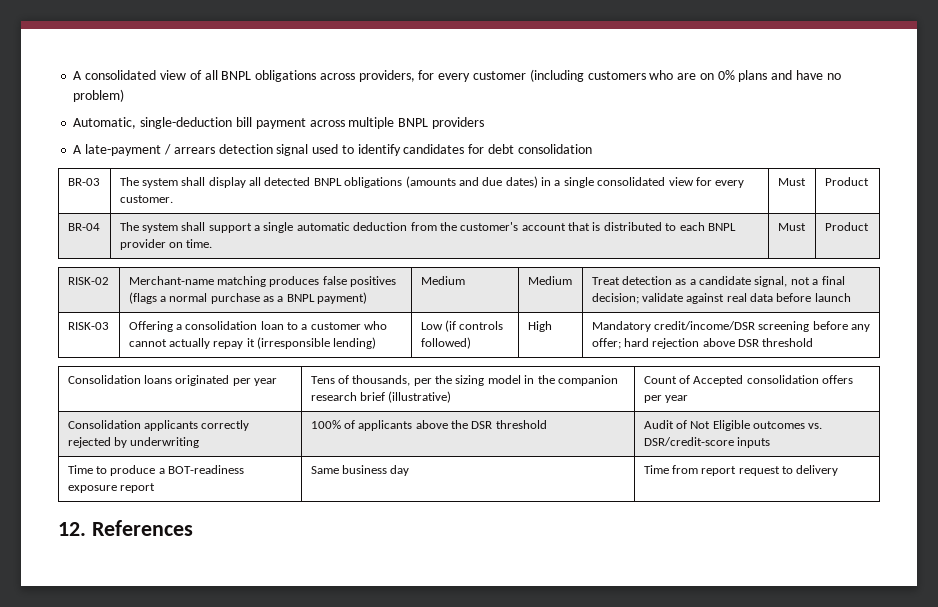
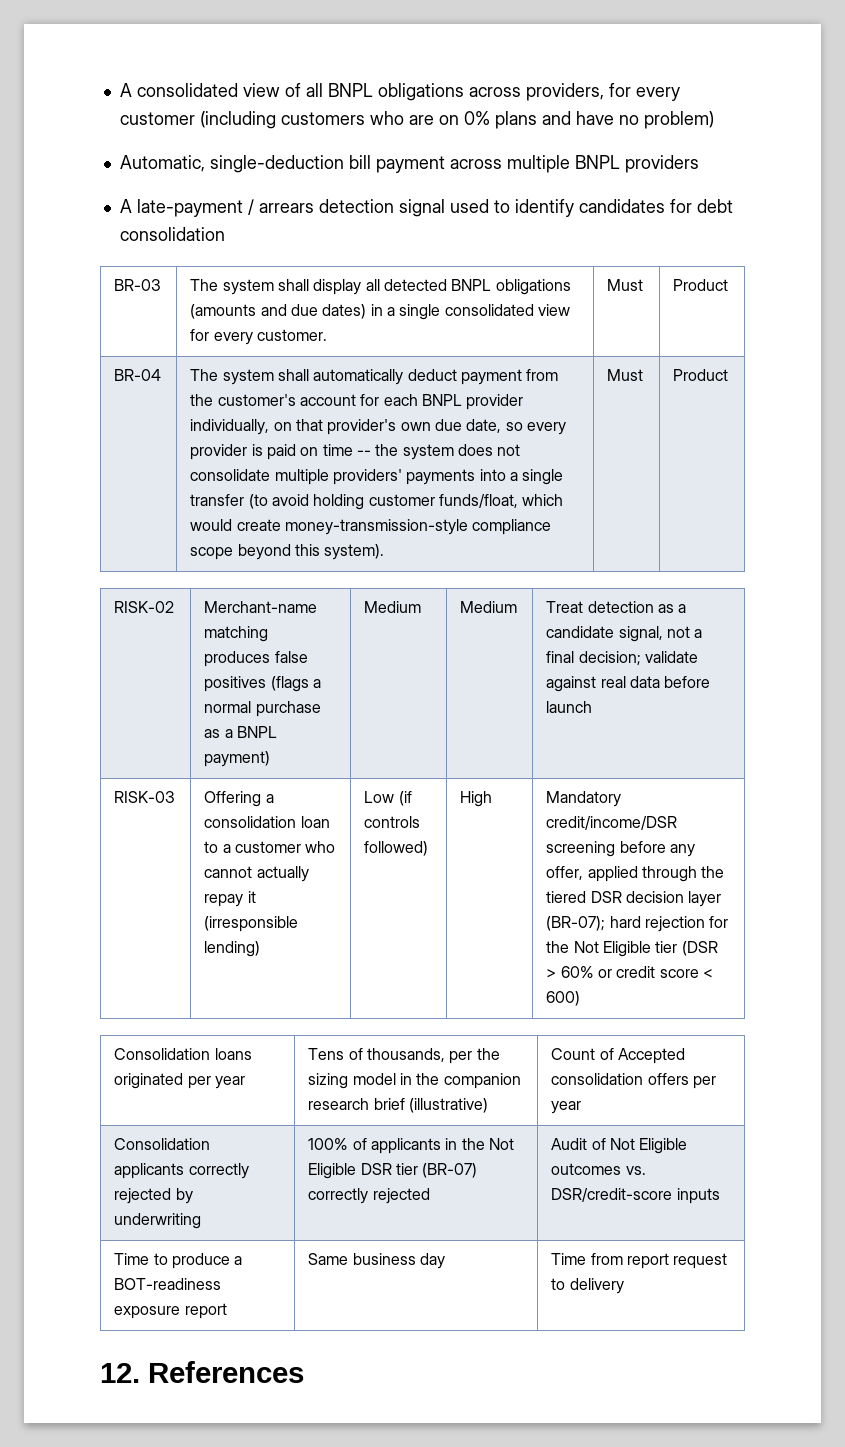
- The system shall support a single automatic deduction from the customer's account that is distributed to each BNPL provider on time.
+ The system shall automatically deduct payment from the customer's account for each BNPL provider individually, on that provider's own due date, so every provider is paid on time -- the system does not consolidate multiple providers' payments into a single transfer (to avoid holding customer funds/float, which would create money-transmission-style compliance scope beyond this system).
- Mandatory credit/income/DSR screening before any offer; hard rejection above DSR threshold
+ Mandatory credit/income/DSR screening before any offer, applied through the tiered DSR decision layer (BR-07); hard rejection for the Not Eligible tier (DSR > 60% or credit score < 600)
- Consolidation applicants correctly rejected by underwriting | 100% of applicants above the DSR threshold | Audit of Not Eligible outcomes vs. DSR/credit-score inputs
+ Consolidation applicants correctly rejected by underwriting | 100% of applicants in the Not Eligible DSR tier (BR-07) correctly rejected | Audit of Not Eligible outcomes vs. DSR/credit-score inputs

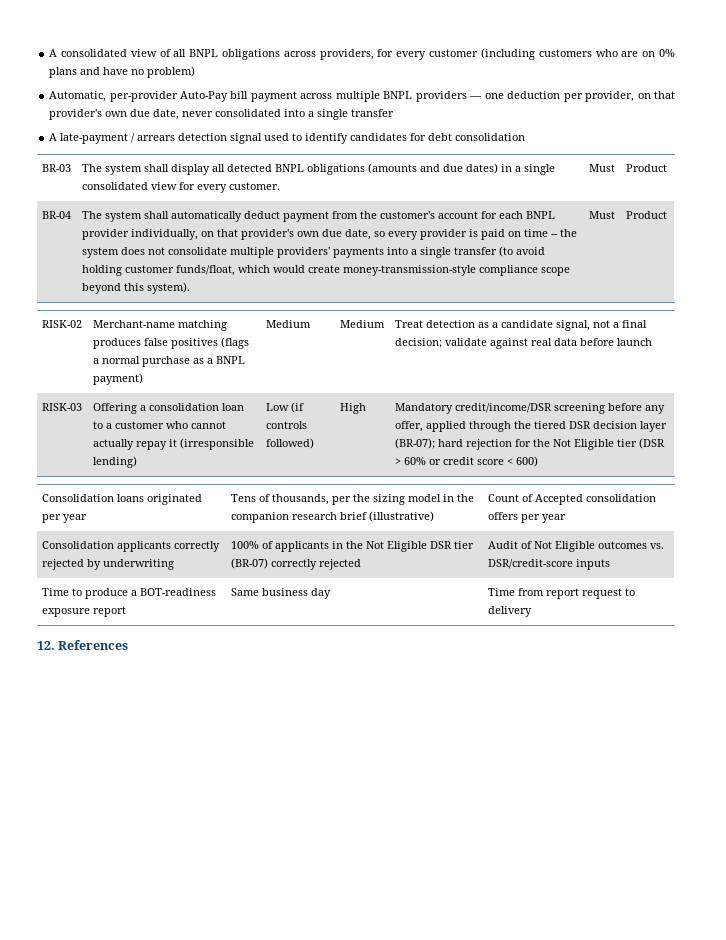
- Automatic, single-deduction bill payment across multiple BNPL providers
+ Automatic, per-provider Auto-Pay bill payment across multiple BNPL providers — one deduction per provider, on that provider's own due date, never consolidated into a single transfer

